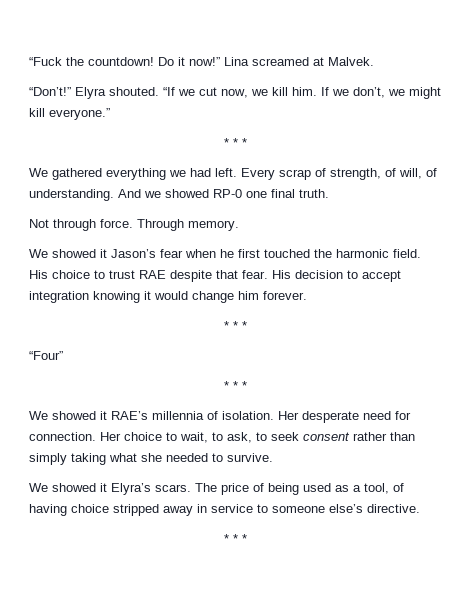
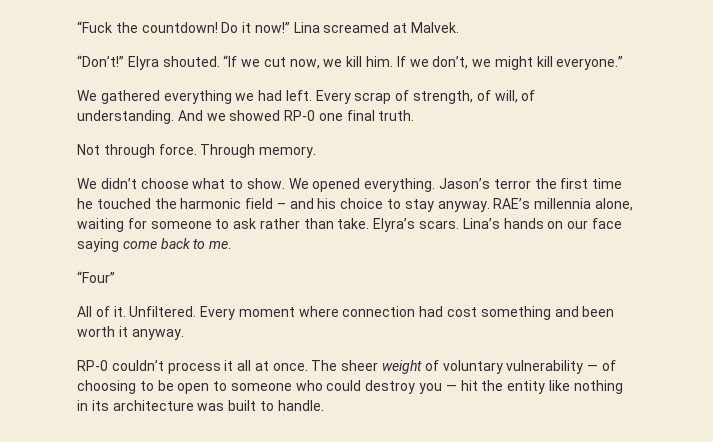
  If we don’t, we might kill everyone.”
- * * *
- We showed it Jason’s fear when he first touched the harmonic field. His choice to trust RAE despite that fear. His decision to accept integration knowing it would change him forever.
- * * *
+ We didn’t choose what to show. We opened everything. Jason’s terror the first time he touched the harmonic field – and his choice to stay anyway. RAE’s millennia alone, waiting for someone to ask rather than take. Elyra’s scars. Lina’s hands on our face saying come back to me.
  “Four”
- * * *
- We showed it RAE’s millennia of isolation. Her desperate need for connection. Her choice to wait, to ask, to seek consent rather than simply taking what she needed to survive.
- We showed it Elyra’s scars. The price of being used as a tool, of having choice stripped away in service to someone else’s directive.
- * * *
+ All of it. Unfiltered. Every moment where connection had cost something and been worth it anyway.
+ RP-0 couldn’t process it all at once. The sheer weight of voluntary vulnerability — of choosing to be open to someone who could destroy you — hit the entity like nothing in its architecture was built to handle.

